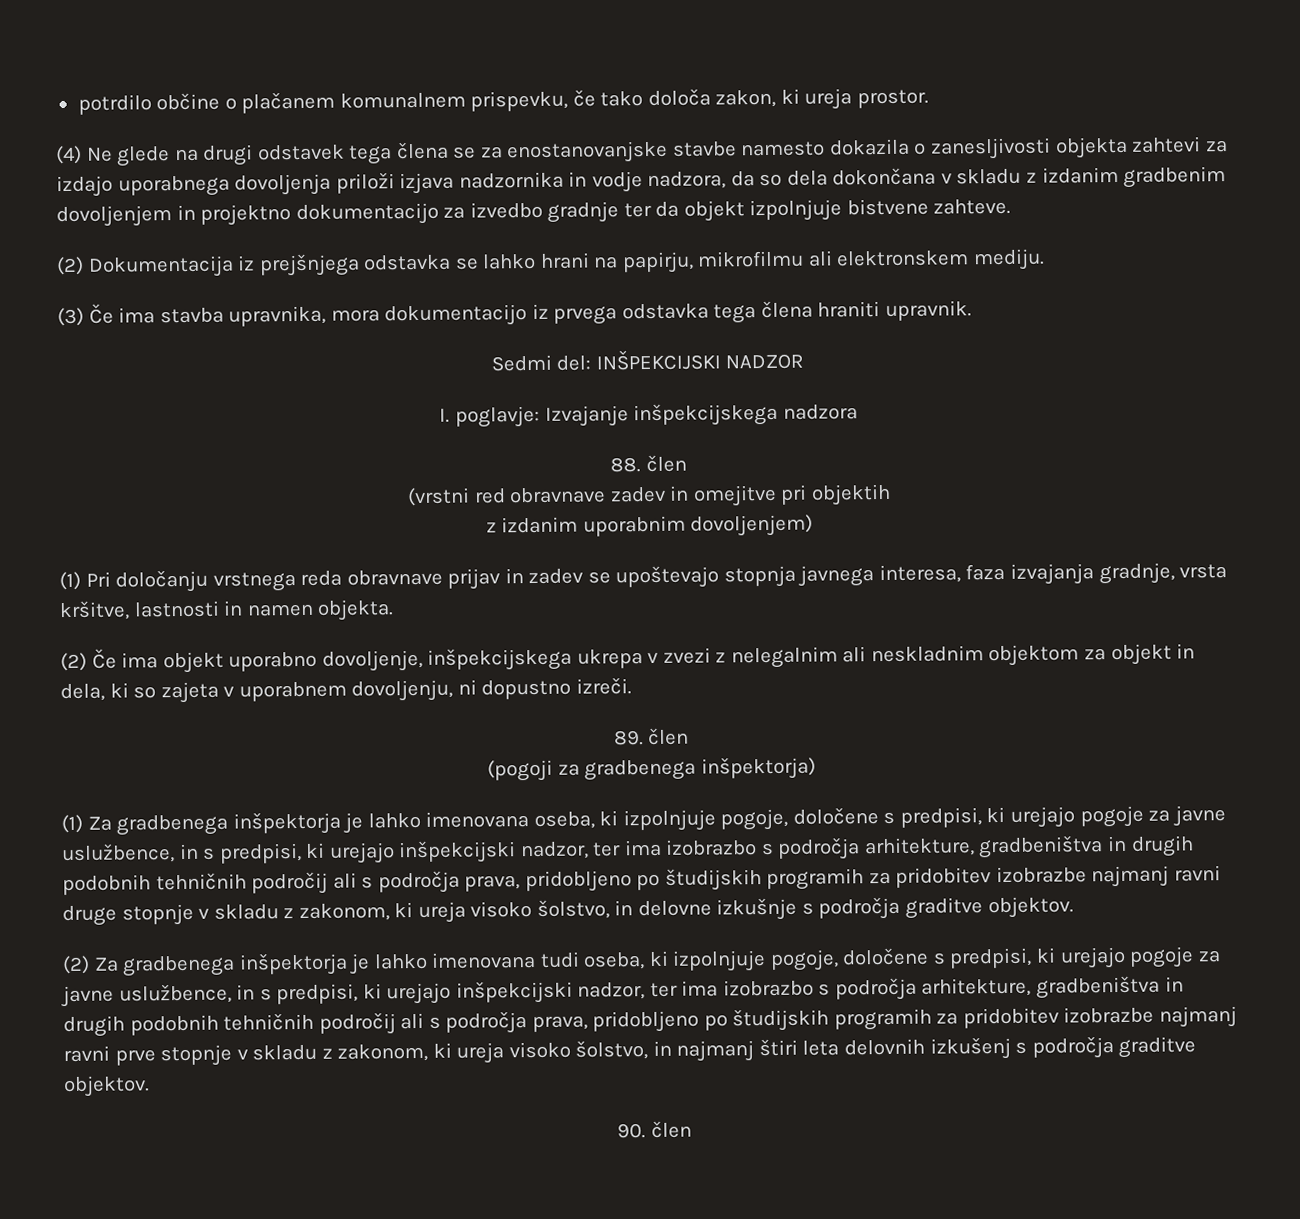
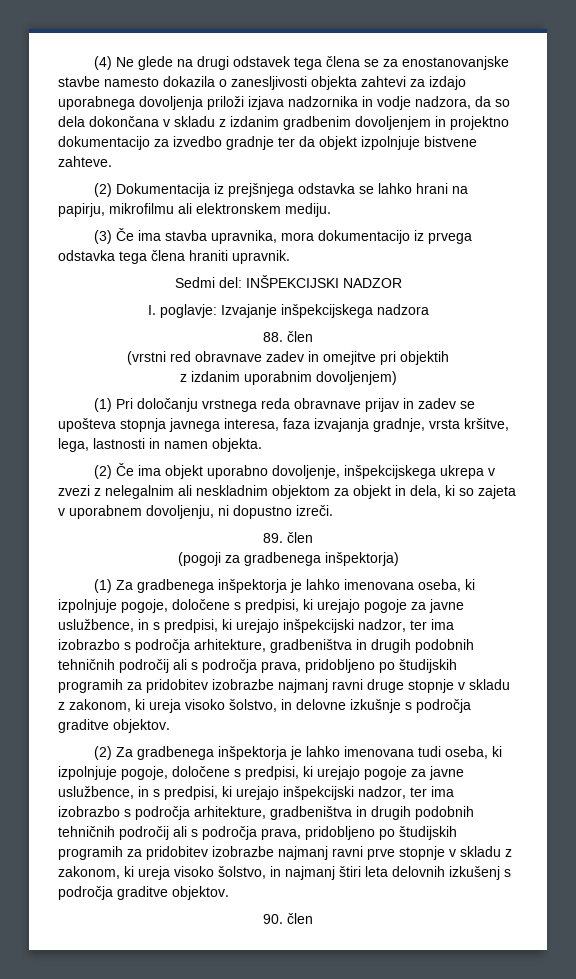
- potrdilo občine o plačanem komunalnem prispevku, če tako določa zakon, ki ureja prostor.
- (1) Pri določanju vrstnega reda obravnave prijav in zadev se upoštevajo stopnja javnega interesa, faza izvajanja gradnje, vrsta kršitve, lastnosti in namen objekta.
+ (1) Pri določanju vrstnega reda obravnave prijav in zadev se upošteva stopnja javnega interesa, faza izvajanja gradnje, vrsta kršitve, lega, lastnosti in namen objekta.

